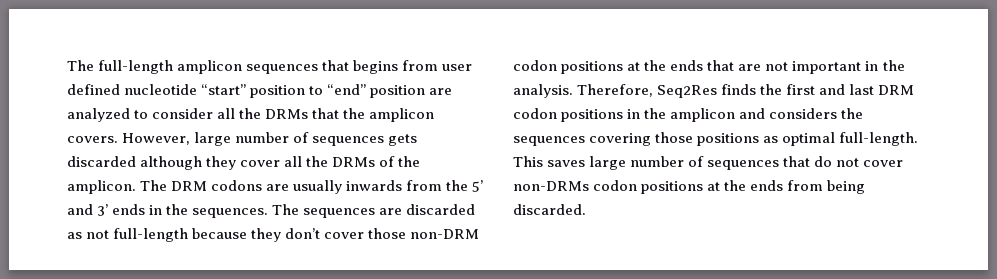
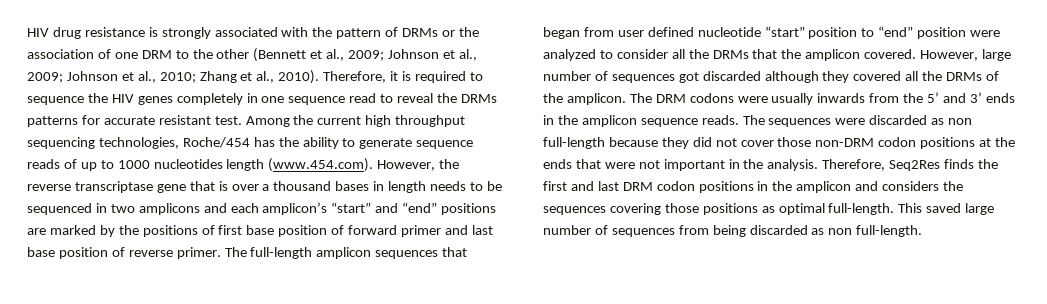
+ HIV drug resistance is strongly associated with the pattern of DRMs or the association of one DRM to the other (Bennett et al., 2009; Johnson et al., 2009; Johnson et al., 2010; Zhang et al., 2010). Therefore, it is required to sequence the HIV genes completely in one sequence read to reveal the DRMs patterns for accurate resistant test. Among the current high throughput sequencing technologies, Roche/454 has the ability to generate sequence reads of up to 1000 nucleotides length (www.454.com). However, the reverse transcriptase gene that is over a thousand bases in length needs to be sequenced in two amplicons and each amplicon’s “start” and “end” positions are marked by the positions of first base position of forward primer and last base position of reverse primer.
- The full-length amplicon sequences that begins from user defined nucleotide “start” position to “end” position are analyzed to consider all the DRMs that the amplicon covers.
+ The full-length amplicon sequences that began from user defined nucleotide “start” position to “end” position were analyzed to consider all the DRMs that the amplicon covered.
- However, large number of sequences gets discarded although they cover all the DRMs of the amplicon.
+ However, large number of sequences got discarded although they covered all the DRMs of the amplicon.
- The DRM codons are usually inwards from the 5’ and 3’ ends in the sequences.
+ The DRM codons were usually inwards from the 5’ and 3’ ends in the amplicon sequence reads.
- The sequences are discarded as not full-length because they don’t cover those non-DRM codon positions at the ends that are not important in the analysis.
+ The sequences were discarded as non full-length because they did not cover those non-DRM codon positions at the ends that were not important in the analysis.
- This saves large number of sequences that do not cover non-DRMs codon positions at the ends from being discarded.
+ This saved large number of sequences from being discarded as non full-length.

